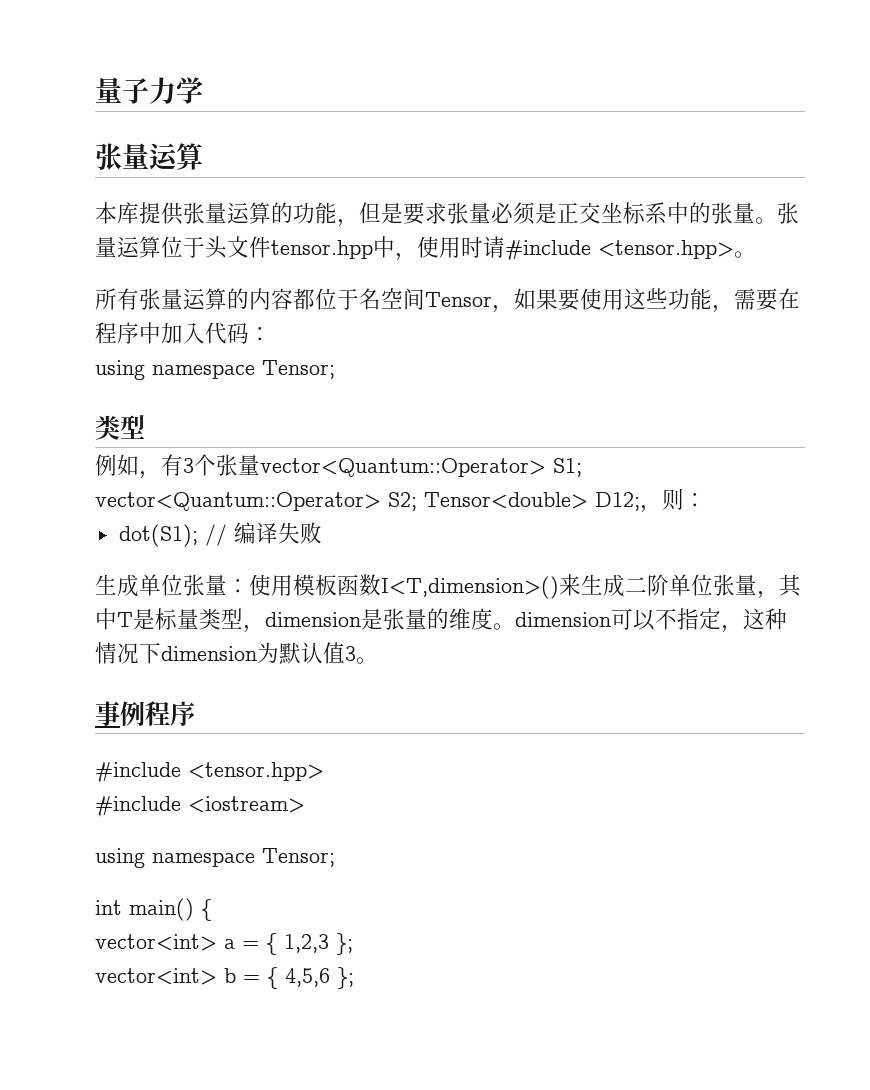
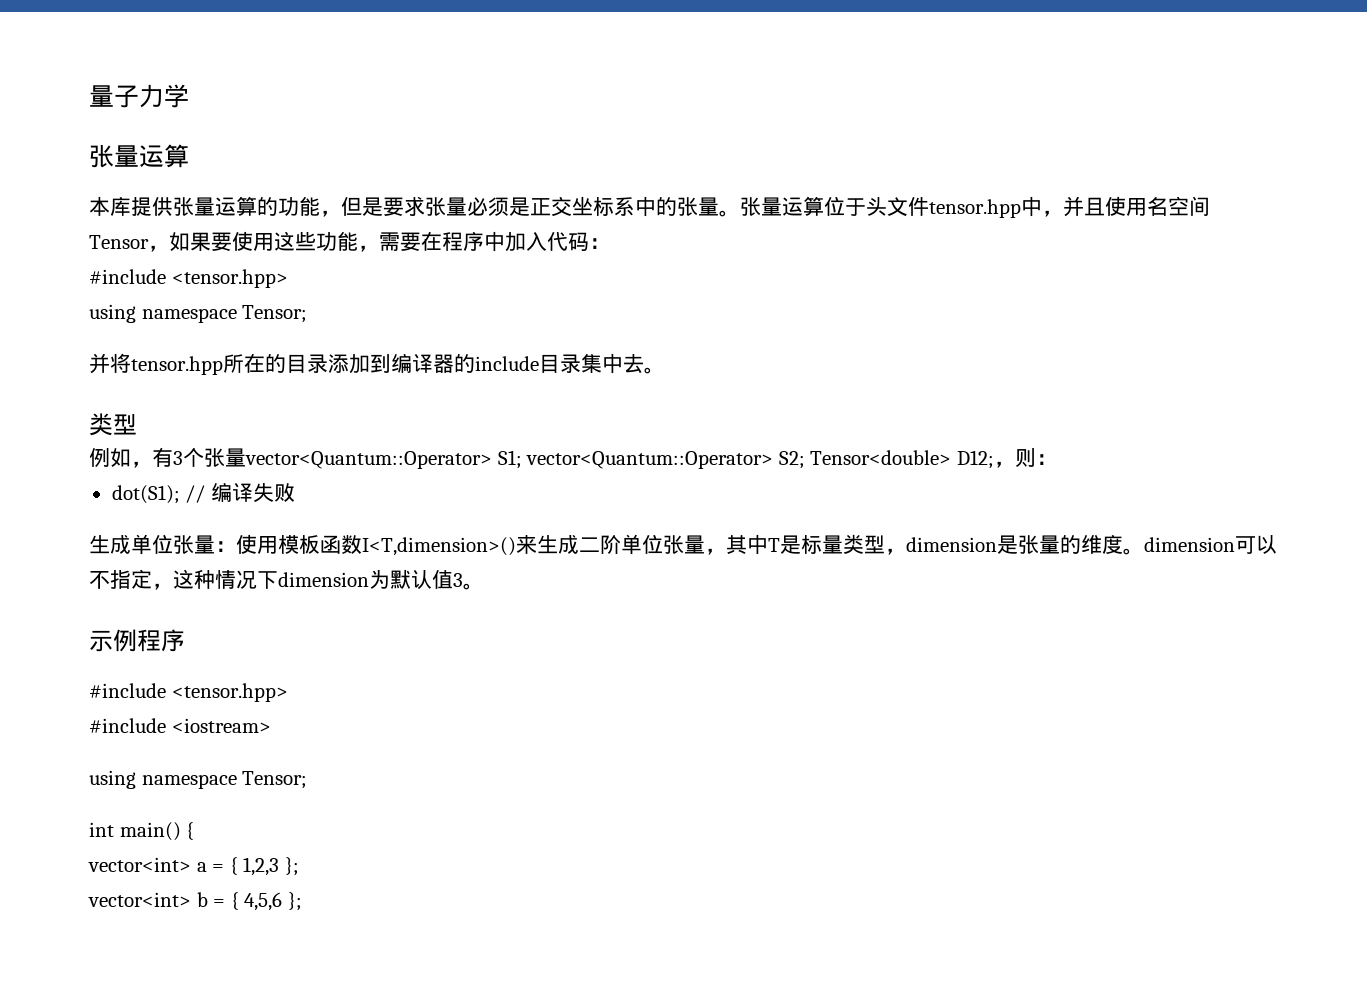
- 张量运算位于头文件tensor.hpp中，使用时请#include <tensor.hpp>。
- 所有张量运算的内容都位于名空间Tensor，如果要使用这些功能，需要在程序中加入代码：
+ 张量运算位于头文件tensor.hpp中，并且使用名空间Tensor，如果要使用这些功能，需要在程序中加入代码：
+ #include <tensor.hpp>
  using namespace Tensor;
+ 并将tensor.hpp所在的目录添加到编译器的include目录集中去。
- 事例程序
+ 示例程序

